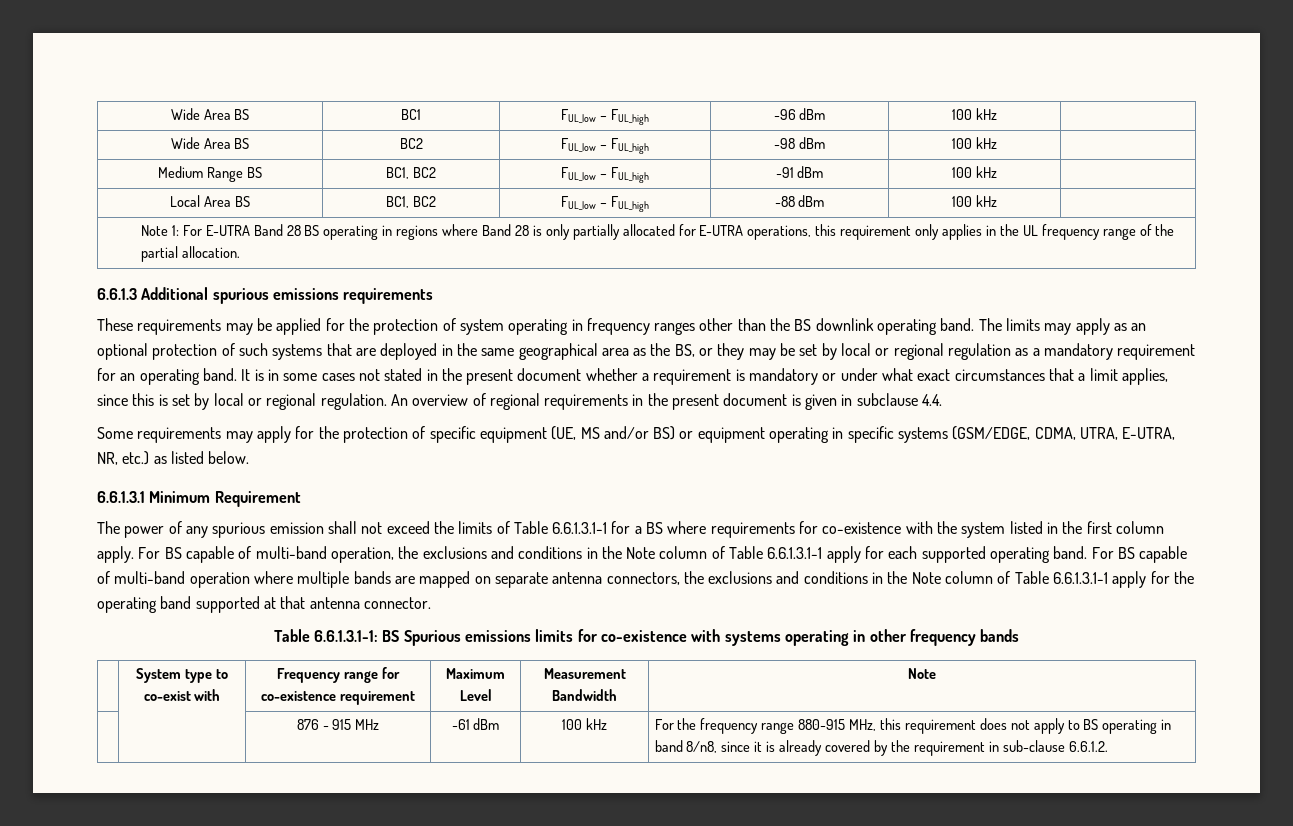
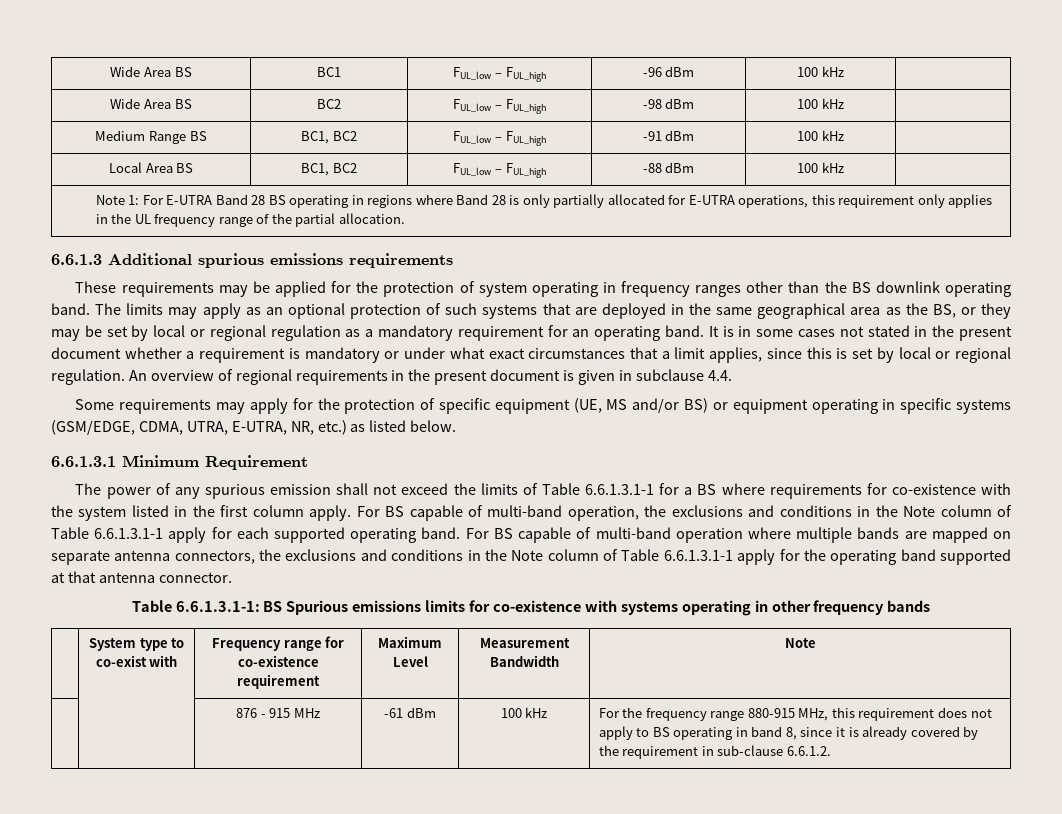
- | | 876 - 915 MHz | -61 dBm | 100 kHz | For the frequency range 880-915 MHz, this requirement does not apply to BS operating in band 8/n8, since it is already covered by the requirement in sub-clause 6.6.1.2.
+ | | 876 - 915 MHz | -61 dBm | 100 kHz | For the frequency range 880-915 MHz, this requirement does not apply to BS operating in band 8, since it is already covered by the requirement in sub-clause 6.6.1.2.

